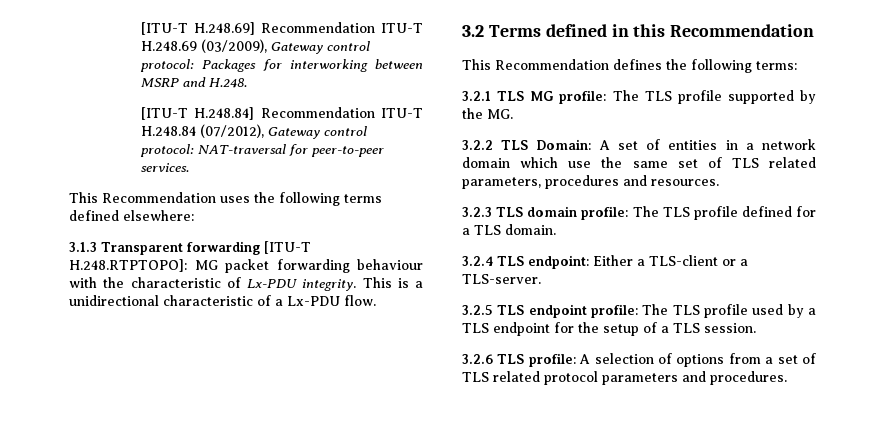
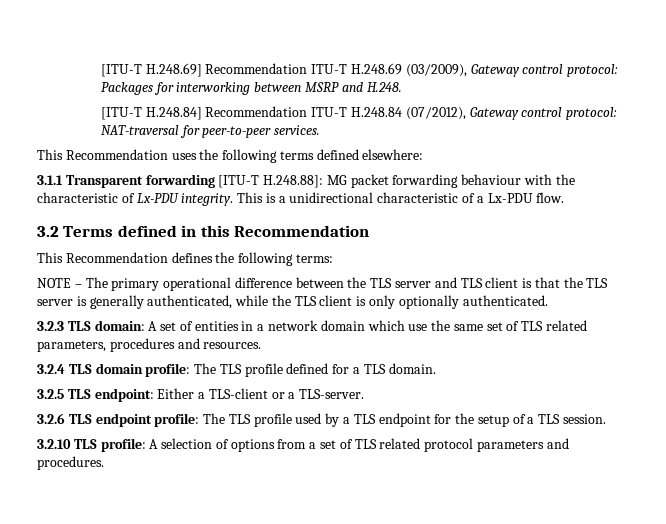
- 3.1.3 Transparent forwarding [ITU-T H.248.RTPTOPO]: MG packet forwarding behaviour with the characteristic of Lx-PDU integrity.
+ 3.1.1 Transparent forwarding [ITU-T H.248.88]: MG packet forwarding behaviour with the characteristic of Lx-PDU integrity.
- 3.2.1 TLS MG profile: The TLS profile supported by the MG.
- 3.2.2 TLS Domain: A set of entities in a network domain which use the same set of TLS related parameters, procedures and resources.
+ NOTE – The primary operational difference between the TLS server and TLS client is that the TLS server is generally authenticated, while the TLS client is only optionally authenticated.
+ 3.2.3 TLS domain: A set of entities in a network domain which use the same set of TLS related parameters, procedures and resources.
- 3.2.3 TLS domain profile: The TLS profile defined for a TLS domain.
+ 3.2.4 TLS domain profile: The TLS profile defined for a TLS domain.
- 3.2.4 TLS endpoint: Either a TLS-client or a TLS-server.
+ 3.2.5 TLS endpoint: Either a TLS-client or a TLS-server.
- 3.2.5 TLS endpoint profile: The TLS profile used by a TLS endpoint for the setup of a TLS session.
+ 3.2.6 TLS endpoint profile: The TLS profile used by a TLS endpoint for the setup of a TLS session.
- 3.2.6 TLS profile: A selection of options from a set of TLS related protocol parameters and procedures.
+ 3.2.10 TLS profile: A selection of options from a set of TLS related protocol parameters and procedures.

